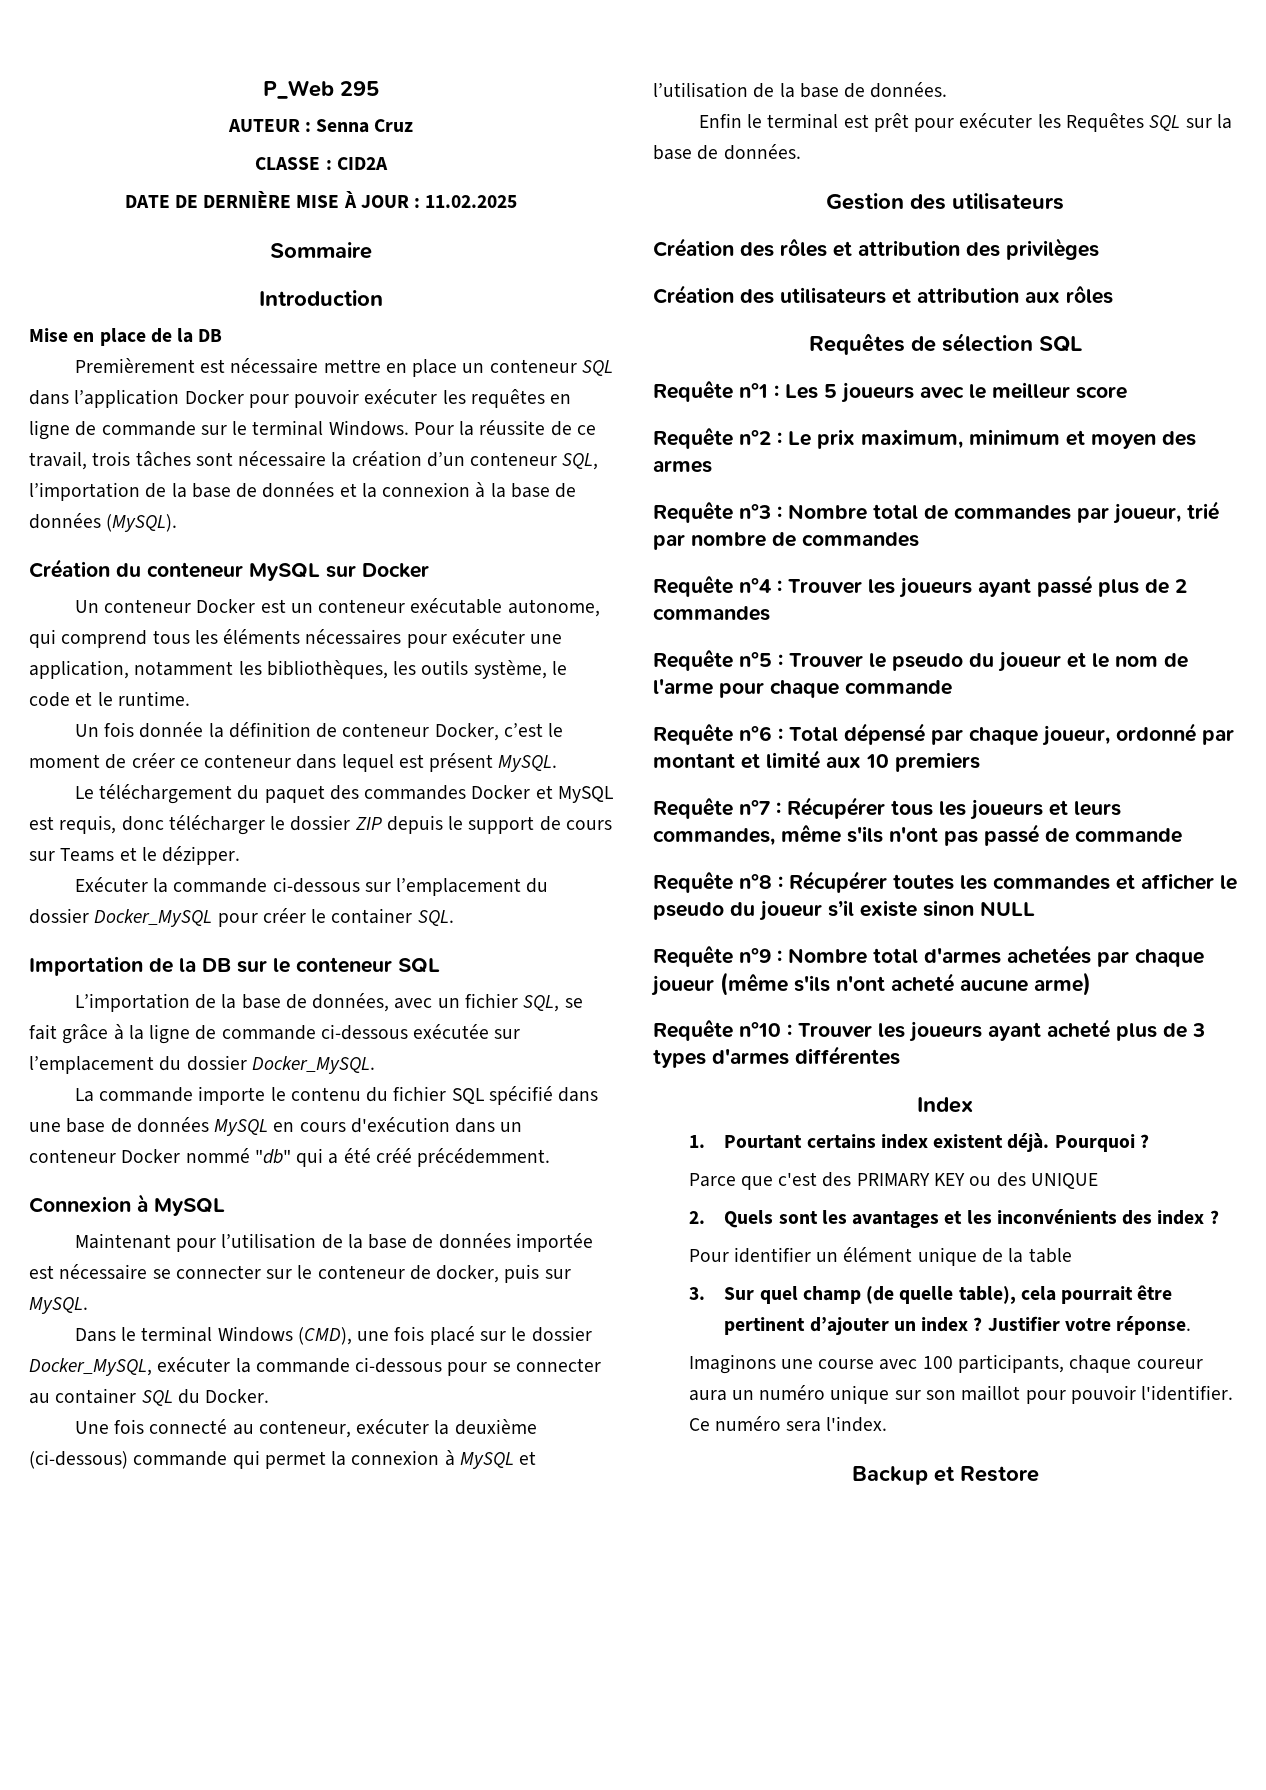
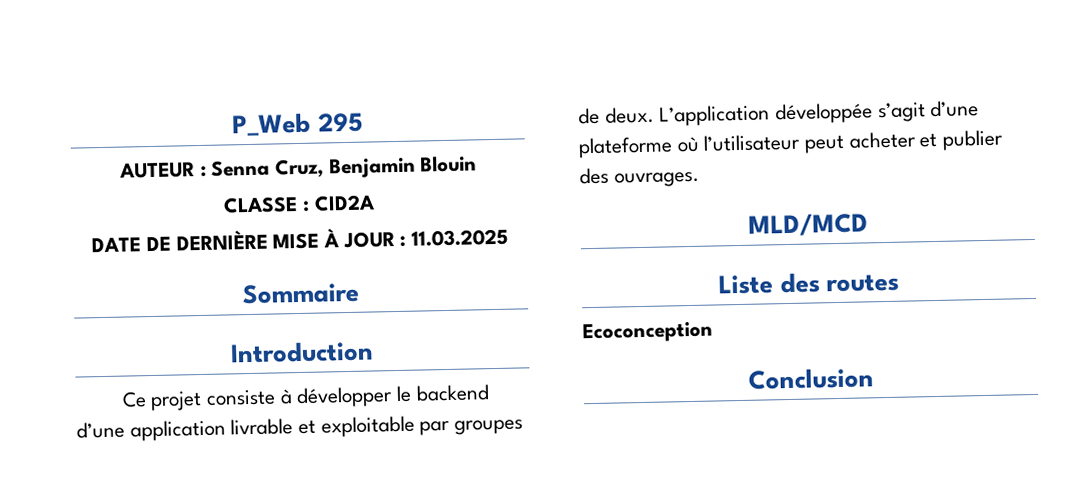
- AUTEUR : Senna Cruz
+ AUTEUR : Senna Cruz, Benjamin Blouin
- DATE DE DERNIÈRE MISE À JOUR : 11.02.2025
+ DATE DE DERNIÈRE MISE À JOUR : 11.03.2025
- Mise en place de la DB
- Premièrement est nécessaire mettre en place un conteneur SQL dans l’application Docker pour pouvoir exécuter les requêtes en ligne de commande sur le terminal Windows. Pour la réussite de ce travail, trois tâches sont nécessaire la création d’un conteneur SQL, l’importation de la base de données et la connexion à la base de données (MySQL).
- Création du conteneur MySQL sur Docker
- Un conteneur Docker est un conteneur exécutable autonome, qui comprend tous les éléments nécessaires pour exécuter une application, notamment les bibliothèques, les outils système, le code et le runtime.
- Un fois donnée la définition de conteneur Docker, c’est le moment de créer ce conteneur dans lequel est présent MySQL.
- Le téléchargement du paquet des commandes Docker et MySQL est requis, donc télécharger le dossier ZIP depuis le support de cours sur Teams et le dézipper.
- Exécuter la commande ci-dessous sur l’emplacement du dossier Docker_MySQL pour créer le container SQL.
- Importation de la DB sur le conteneur SQL
- L’importation de la base de données, avec un fichier SQL, se fait grâce à la ligne de commande ci-dessous exécutée sur l’emplacement du dossier Docker_MySQL.
- La commande importe le contenu du fichier SQL spécifié dans une base de données MySQL en cours d'exécution dans un conteneur Docker nommé "db" qui a été créé précédemment.
- Connexion à MySQL
- Maintenant pour l’utilisation de la base de données importée est nécessaire se connecter sur le conteneur de docker, puis sur MySQL.
- Dans le terminal Windows (CMD), une fois placé sur le dossier Docker_MySQL, exécuter la commande ci-dessous pour se connecter au container SQL du Docker.
- Une fois connecté au conteneur, exécuter la deuxième (ci-dessous) commande qui permet la connexion à MySQL et l’utilisation de la base de données.
- Enfin le terminal est prêt pour exécuter les Requêtes SQL sur la base de données.
- Gestion des utilisateurs
- Création des rôles et attribution des privilèges
- Création des utilisateurs et attribution aux rôles
- Requêtes de sélection SQL
- Requête n°1 : Les 5 joueurs avec le meilleur score
- Requête n°2 : Le prix maximum, minimum et moyen des armes
- Requête n°3 : Nombre total de commandes par joueur, trié par nombre de commandes
- Requête n°4 : Trouver les joueurs ayant passé plus de 2 commandes
- Requête n°5 : Trouver le pseudo du joueur et le nom de l'arme pour chaque commande
- Requête n°6 : Total dépensé par chaque joueur, ordonné par montant et limité aux 10 premiers
- Requête n°7 : Récupérer tous les joueurs et leurs commandes, même s'ils n'ont pas passé de commande
- Requête n°8 : Récupérer toutes les commandes et afficher le pseudo du joueur s’il existe sinon NULL
- Requête n°9 : Nombre total d'armes achetées par chaque joueur (même s'ils n'ont acheté aucune arme)
- Requête n°10 : Trouver les joueurs ayant acheté plus de 3 types d'armes différentes
- Index
- 1. Pourtant certains index existent déjà. Pourquoi ?
- Parce que c'est des PRIMARY KEY ou des UNIQUE
- 2. Quels sont les avantages et les inconvénients des index ?
- Pour identifier un élément unique de la table
- 3. Sur quel champ (de quelle table), cela pourrait être pertinent d’ajouter un index ? Justifier votre réponse.
- Imaginons une course avec 100 participants, chaque coureur aura un numéro unique sur son maillot pour pouvoir l'identifier. Ce numéro sera l'index.
- Backup et Restore
+ Ce projet consiste à développer le backend d’une application livrable et exploitable par groupes de deux. L’application développée s’agit d’une plateforme où l’utilisateur peut acheter et publier des ouvrages.
+ MLD/MCD
+ Liste des routes
+ Ecoconception
+ Conclusion

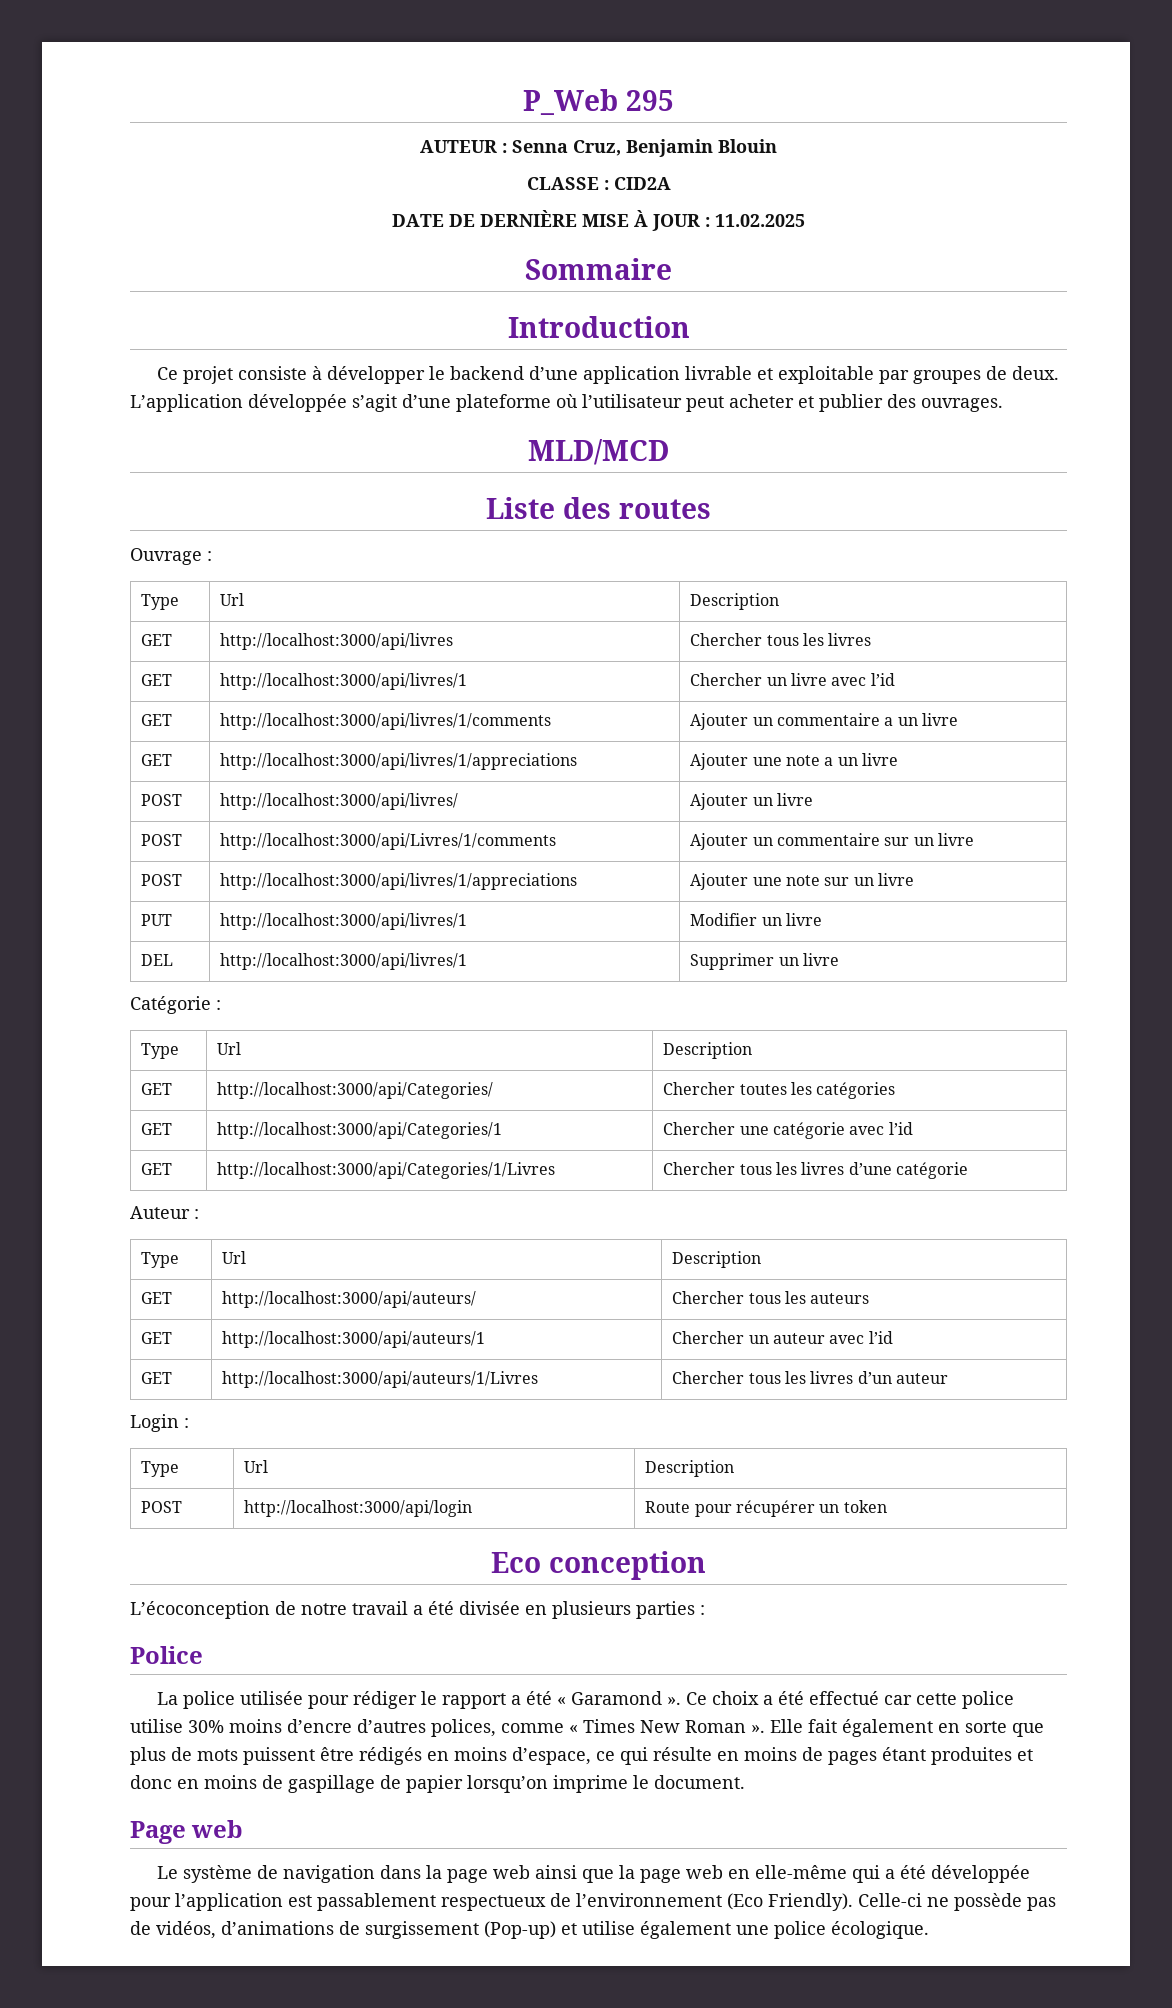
- DATE DE DERNIÈRE MISE À JOUR : 11.03.2025
+ DATE DE DERNIÈRE MISE À JOUR : 11.02.2025
- Ecoconception
- Conclusion
+ Ouvrage :
+ Type | Url | Description
+ GET | http://localhost:3000/api/livres | Chercher tous les livres
+ GET | http://localhost:3000/api/livres/1 | Chercher un livre avec l’id
+ GET | http://localhost:3000/api/livres/1/comments | Ajouter un commentaire a un livre
+ GET | http://localhost:3000/api/livres/1/appreciations | Ajouter une note a un livre
+ POST | http://localhost:3000/api/livres/ | Ajouter un livre
+ POST | http://localhost:3000/api/Livres/1/comments | Ajouter un commentaire sur un livre
+ POST | http://localhost:3000/api/livres/1/appreciations | Ajouter une note sur un livre
+ PUT | http://localhost:3000/api/livres/1 | Modifier un livre
+ DEL | http://localhost:3000/api/livres/1 | Supprimer un livre
+ Catégorie :
+ Type | Url | Description
+ GET | http://localhost:3000/api/Categories/ | Chercher toutes les catégories
+ GET | http://localhost:3000/api/Categories/1 | Chercher une catégorie avec l’id
+ GET | http://localhost:3000/api/Categories/1/Livres | Chercher tous les livres d’une catégorie
+ Auteur :
+ Type | Url | Description
+ GET | http://localhost:3000/api/auteurs/ | Chercher tous les auteurs
+ GET | http://localhost:3000/api/auteurs/1 | Chercher un auteur avec l’id
+ GET | http://localhost:3000/api/auteurs/1/Livres | Chercher tous les livres d’un auteur
+ Login :
+ Type | Url | Description
+ POST | http://localhost:3000/api/login | Route pour récupérer un token
+ Eco conception
+ L’écoconception de notre travail a été divisée en plusieurs parties :
+ Police
+ La police utilisée pour rédiger le rapport a été « Garamond ». Ce choix a été effectué car cette police utilise 30% moins d’encre d’autres polices, comme « Times New Roman ». Elle fait également en sorte que plus de mots puissent être rédigés en moins d’espace, ce qui résulte en moins de pages étant produites et donc en moins de gaspillage de papier lorsqu’on imprime le document.
+ Page web
+ Le système de navigation dans la page web ainsi que la page web en elle-même qui a été développée pour l’application est passablement respectueux de l’environnement (Eco Friendly). Celle-ci ne possède pas de vidéos, d’animations de surgissement (Pop-up) et utilise également une police écologique.

